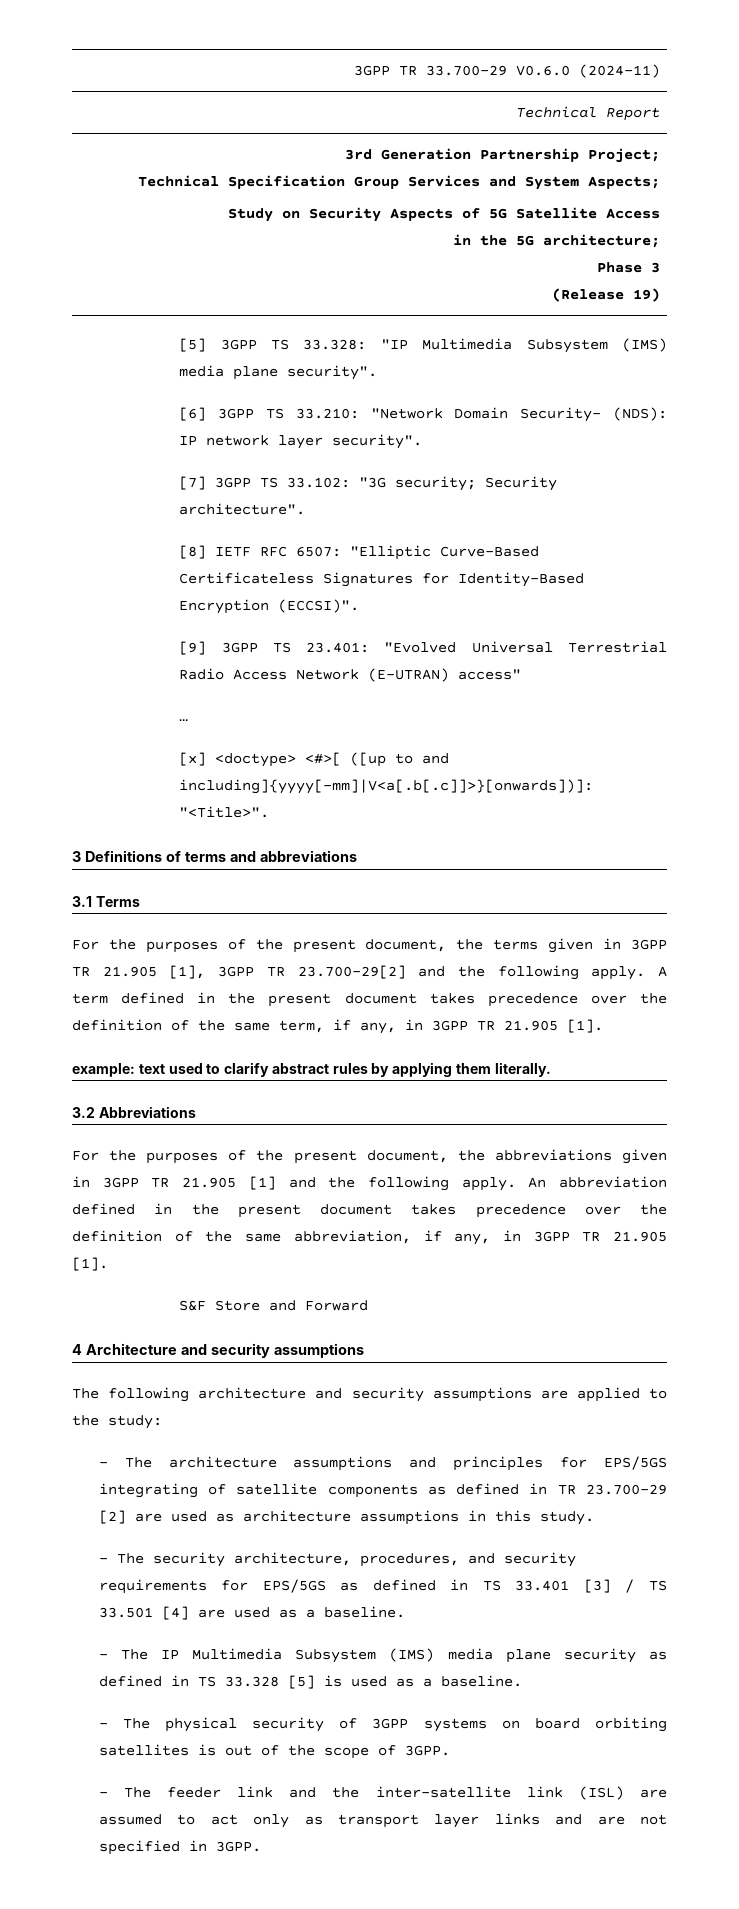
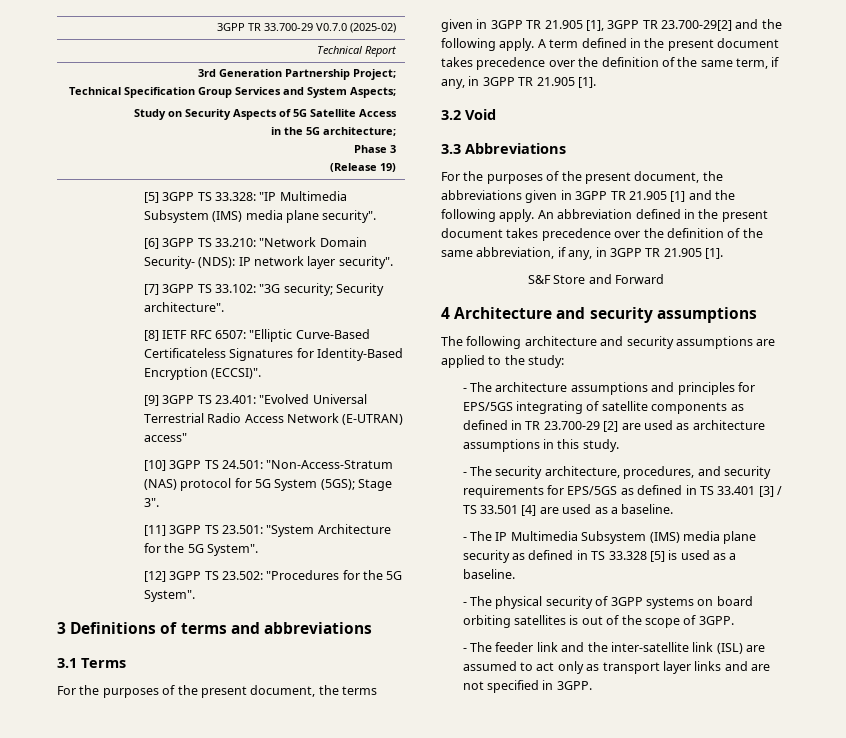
- 3GPP TR 33.700-29 V0.6.0 (2024-11)
+ 3GPP TR 33.700-29 V0.7.0 (2025-02)
- …
- [x] <doctype> <#>[ ([up to and including]{yyyy[-mm]|V<a[.b[.c]]>}[onwards])]: "<Title>".
+ [10] 3GPP TS 24.501: "Non-Access-Stratum (NAS) protocol for 5G System (5GS); Stage 3".
+ [11] 3GPP TS 23.501: "System Architecture for the 5G System".
+ [12] 3GPP TS 23.502: "Procedures for the 5G System".
- example: text used to clarify abstract rules by applying them literally.
- 3.2 Abbreviations
+ 3.2 Void
+ 3.3 Abbreviations

